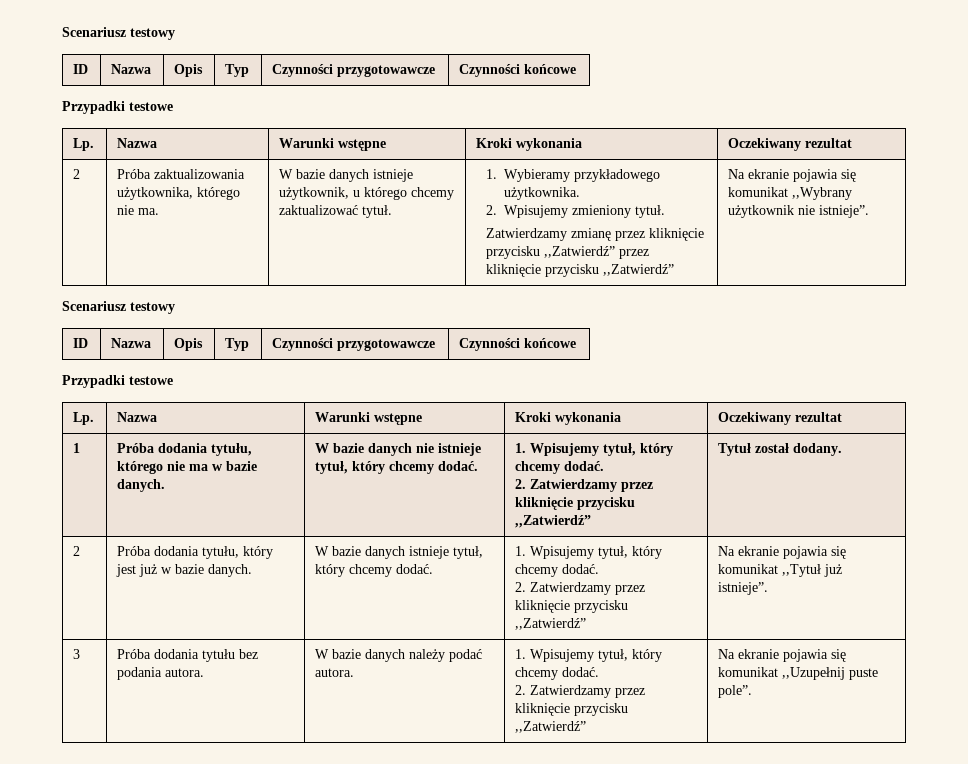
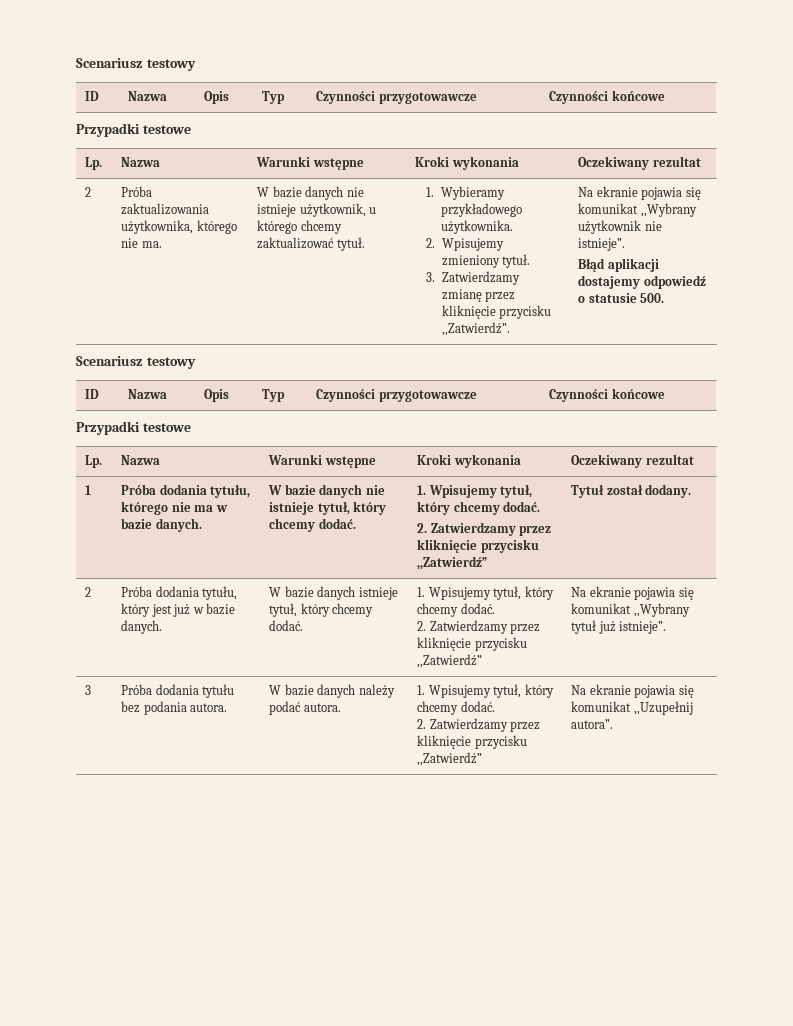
- W bazie danych istnieje użytkownik, u którego chcemy zaktualizować tytuł.
+ W bazie danych nie istnieje użytkownik, u którego chcemy zaktualizować tytuł.
- Zatwierdzamy zmianę przez kliknięcie przycisku ,,Zatwierdź” przez kliknięcie przycisku ,,Zatwierdź”
+ 3. Zatwierdzamy zmianę przez kliknięcie przycisku ,,Zatwierdź”.
+ Błąd aplikacji dostajemy odpowiedź o statusie 500.
  2 | Próba dodania tytułu, który jest już w bazie danych. | W bazie danych istnieje tytuł, który chcemy dodać. | 1. Wpisujemy tytuł, który chcemy dodać.
- 2. Zatwierdzamy przez kliknięcie przycisku ,,Zatwierdź” | Na ekranie pojawia się komunikat ,,Tytuł już istnieje”.
+ 2. Zatwierdzamy przez kliknięcie przycisku ,,Zatwierdź” | Na ekranie pojawia się komunikat ,,Wybrany tytuł już istnieje”.
  3 | Próba dodania tytułu bez podania autora. | W bazie danych należy podać autora. | 1. Wpisujemy tytuł, który chcemy dodać.
- 2. Zatwierdzamy przez kliknięcie przycisku ,,Zatwierdź” | Na ekranie pojawia się komunikat ,,Uzupełnij puste pole”.
+ 2. Zatwierdzamy przez kliknięcie przycisku ,,Zatwierdź” | Na ekranie pojawia się komunikat ,,Uzupełnij autora”.

